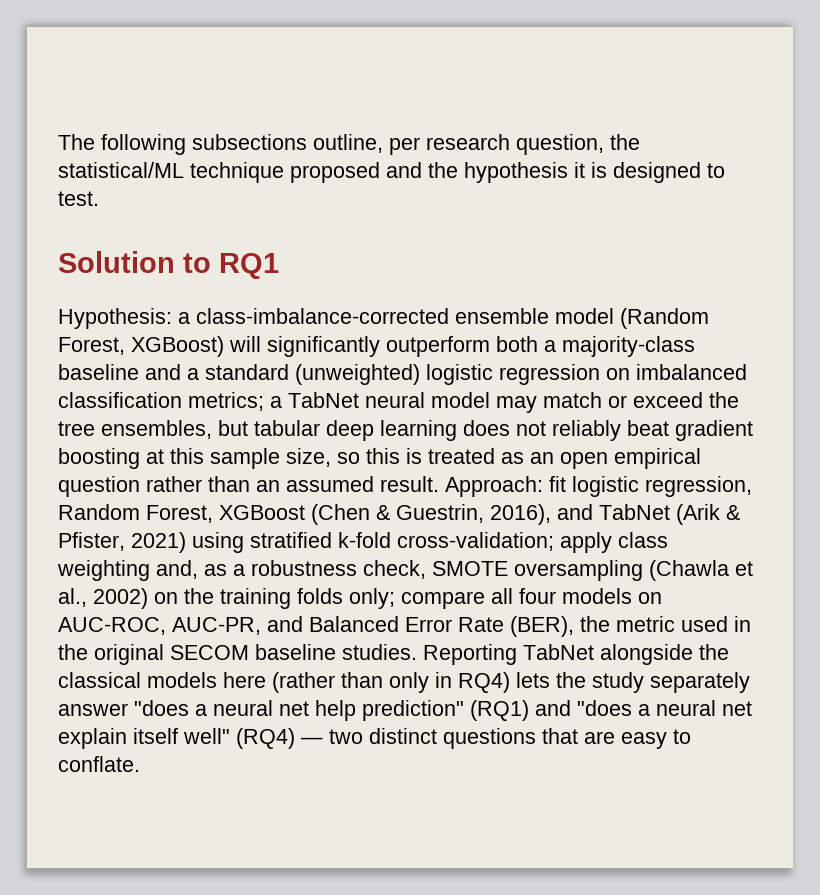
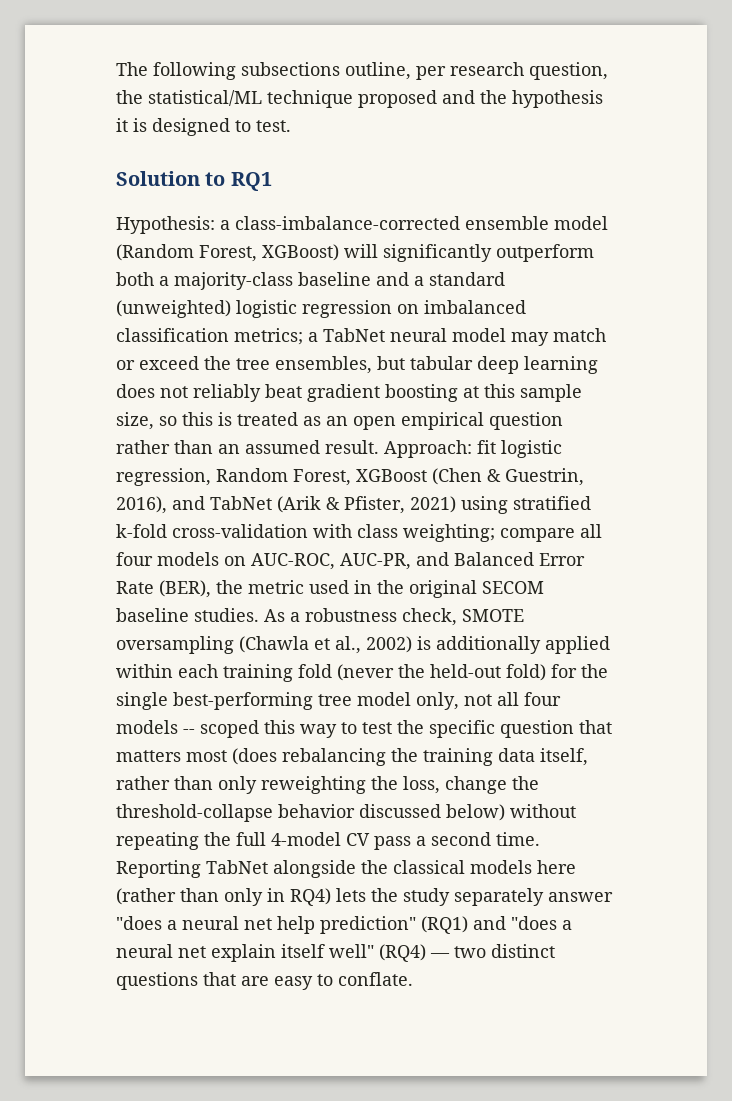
- Approach: fit logistic regression, Random Forest, XGBoost (Chen & Guestrin, 2016), and TabNet (Arik & Pfister, 2021) using stratified k-fold cross-validation; apply class weighting and, as a robustness check, SMOTE oversampling (Chawla et al., 2002) on the training folds only; compare all four models on AUC-ROC, AUC-PR, and Balanced Error Rate (BER), the metric used in the original SECOM baseline studies.
+ Approach: fit logistic regression, Random Forest, XGBoost (Chen & Guestrin, 2016), and TabNet (Arik & Pfister, 2021) using stratified k-fold cross-validation with class weighting; compare all four models on AUC-ROC, AUC-PR, and Balanced Error Rate (BER), the metric used in the original SECOM baseline studies.
+ As a robustness check, SMOTE oversampling (Chawla et al., 2002) is additionally applied within each training fold (never the held-out fold) for the single best-performing tree model only, not all four models -- scoped this way to test the specific question that matters most (does rebalancing the training data itself, rather than only reweighting the loss, change the threshold-collapse behavior discussed below) without repeating the full 4-model CV pass a second time.

